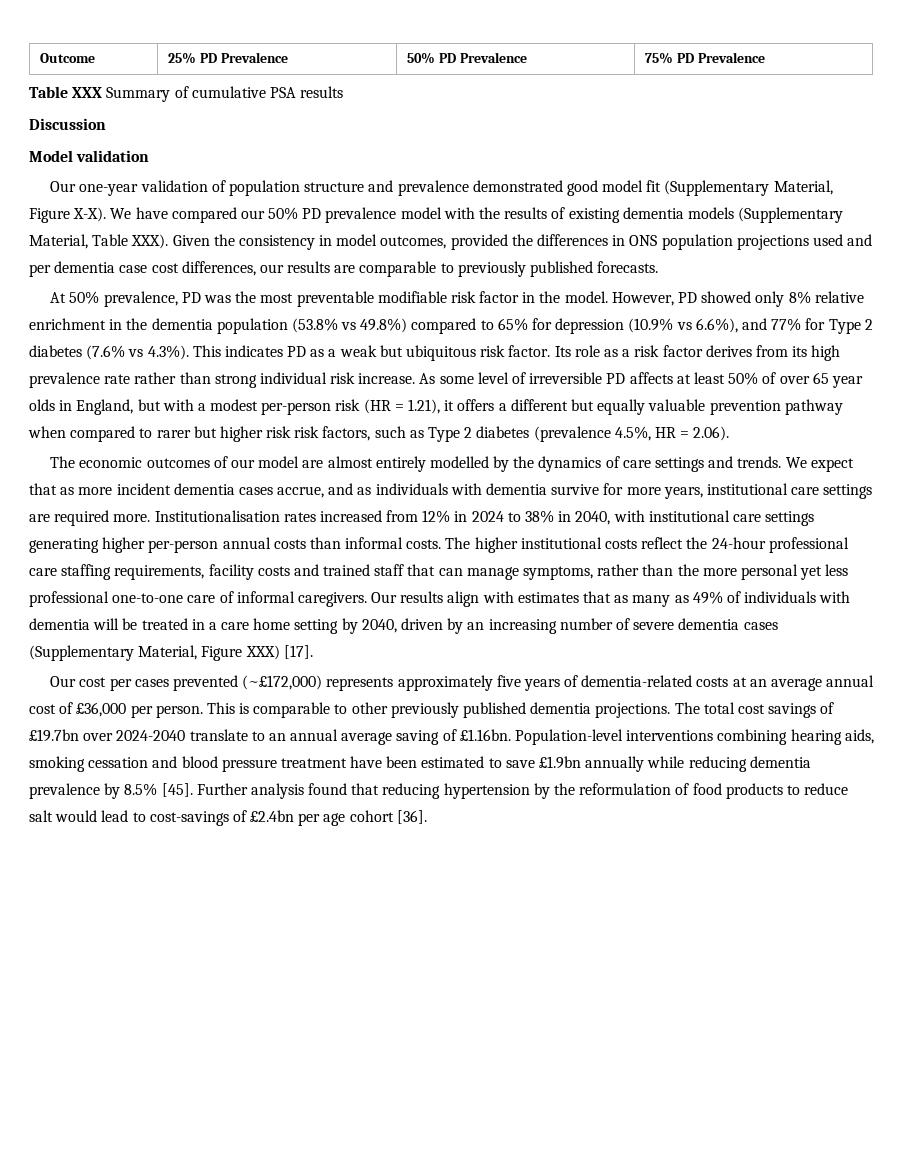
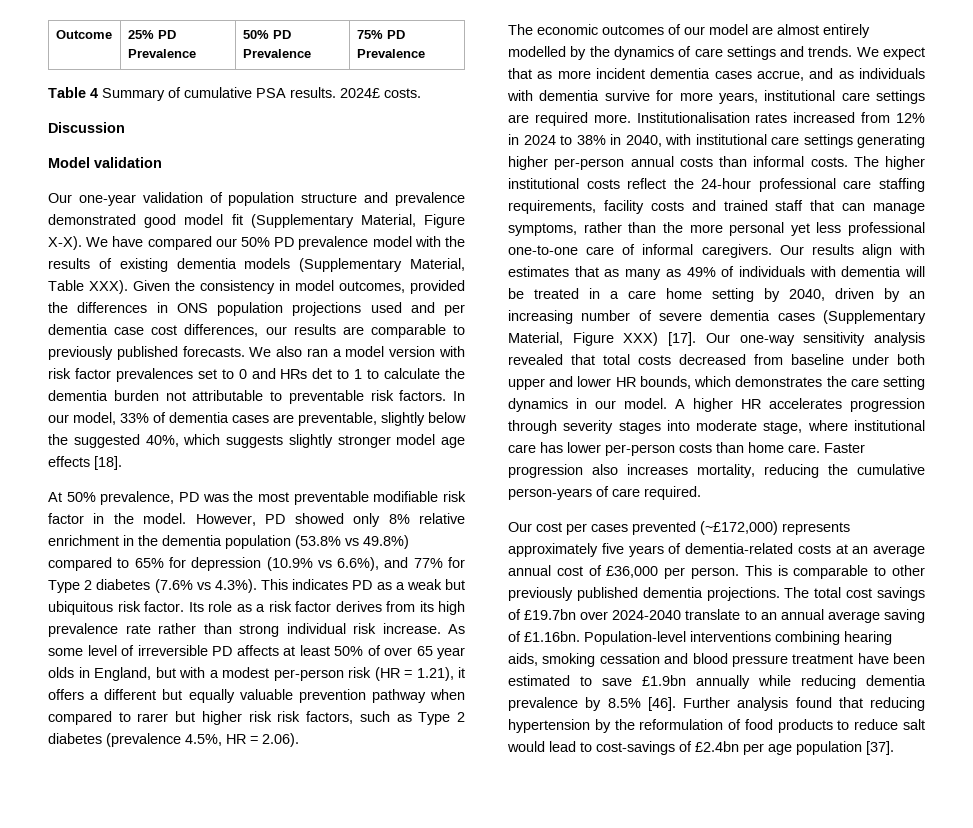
- Table XXX Summary of cumulative PSA results
+ Table 4 Summary of cumulative PSA results. 2024£ costs.
+ We also ran a model version with risk factor prevalences set to 0 and HRs det to 1 to calculate the dementia burden not attributable to preventable risk factors. In our model, 33% of dementia cases are preventable, slightly below the suggested 40%, which suggests slightly stronger model age effects [18].
+ Our one-way sensitivity analysis revealed that total costs decreased from baseline under both upper and lower HR bounds, which demonstrates the care setting dynamics in our model. A higher HR accelerates progression through severity stages into moderate stage, where institutional care has lower per-person costs than home care. Faster progression also increases mortality, reducing the cumulative person-years of care required.
- The total cost savings of £19.7bn over 2024-2040 translate to an annual average saving of £1.16bn. Population-level interventions combining hearing aids, smoking cessation and blood pressure treatment have been estimated to save £1.9bn annually while reducing dementia prevalence by 8.5% [45].
+ The total cost savings of £19.7bn over 2024-2040 translate to an annual average saving of £1.16bn. Population-level interventions combining hearing aids, smoking cessation and blood pressure treatment have been estimated to save £1.9bn annually while reducing dementia prevalence by 8.5% [46].
- Further analysis found that reducing hypertension by the reformulation of food products to reduce salt would lead to cost-savings of £2.4bn per age cohort [36].
+ Further analysis found that reducing hypertension by the reformulation of food products to reduce salt would lead to cost-savings of £2.4bn per age population [37].

